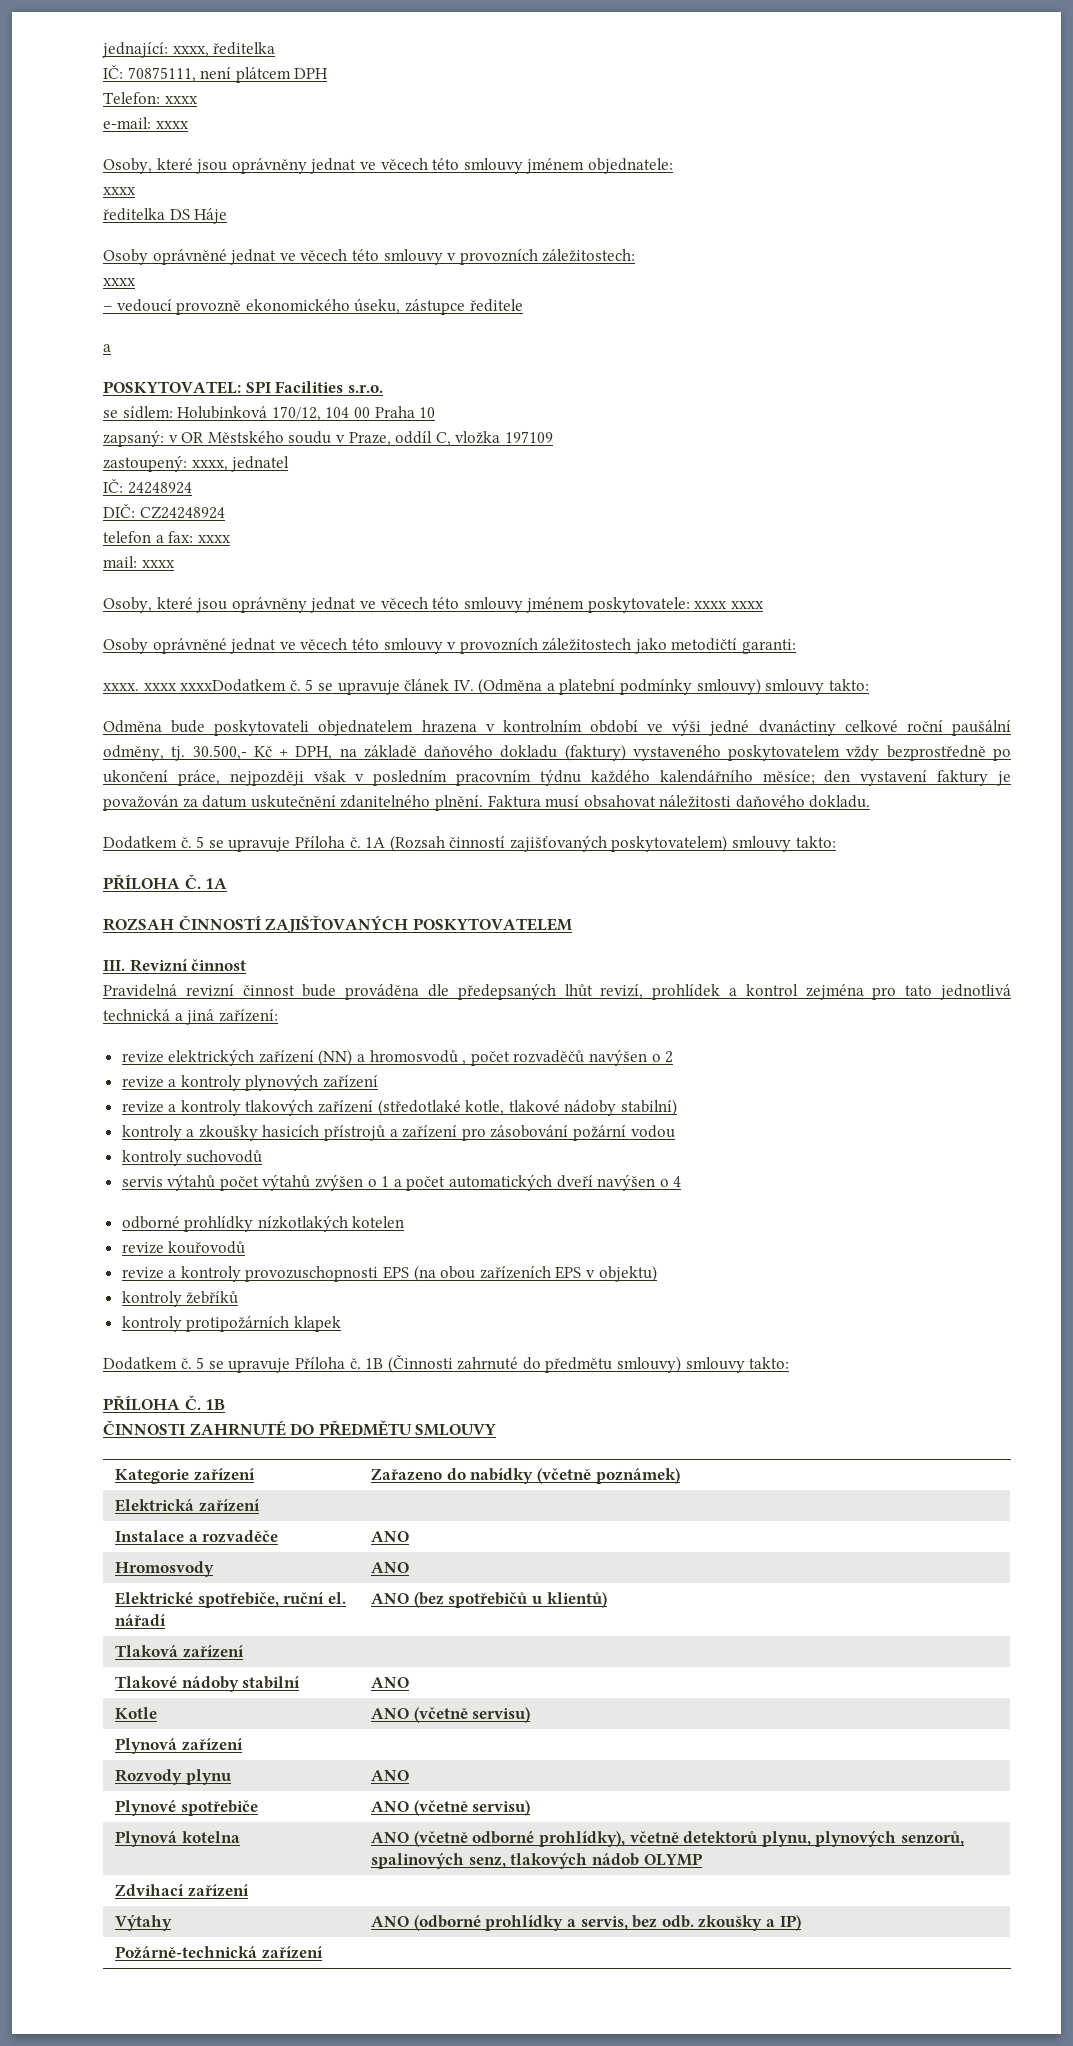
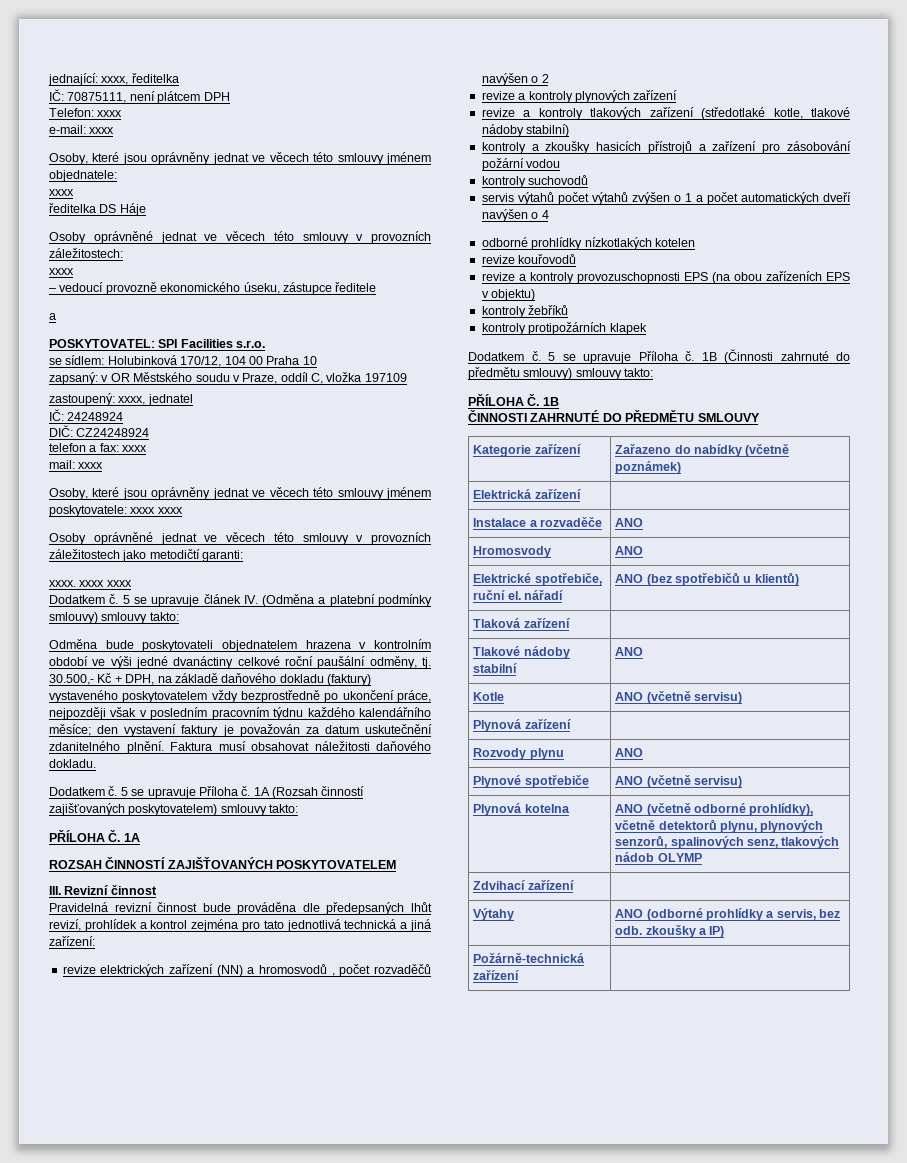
- xxxx. xxxx xxxxDodatkem č.
+ xxxx. xxxx xxxx
+ Dodatkem č.

